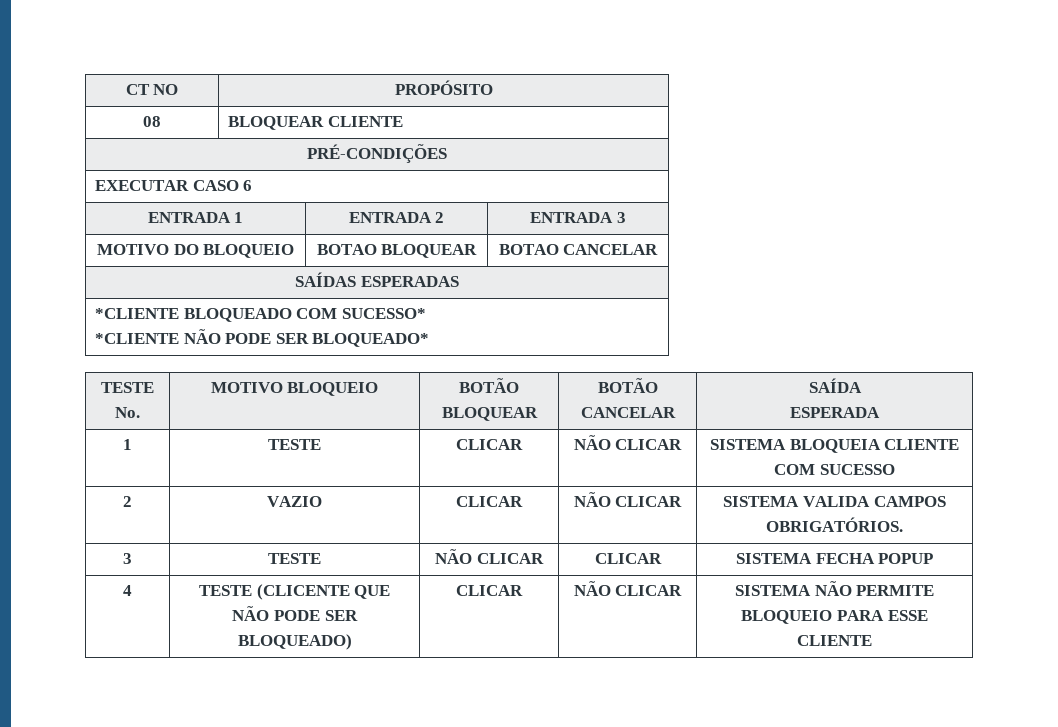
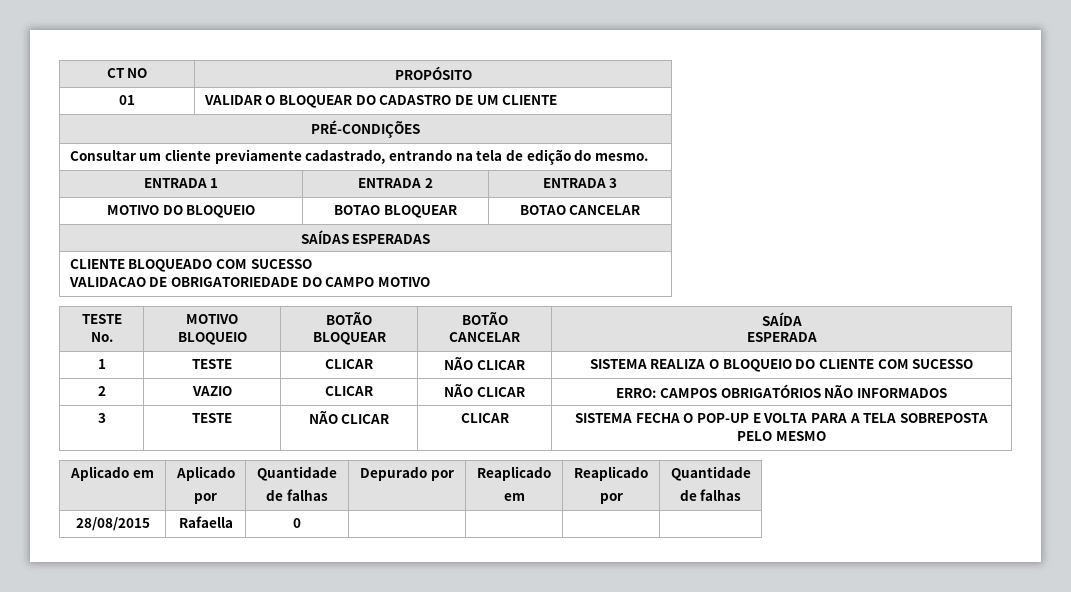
- 08 | BLOQUEAR CLIENTE
+ 01 | VALIDAR O BLOQUEAR DO CADASTRO DE UM CLIENTE
  PRÉ-CONDIÇÕES
- EXECUTAR CASO 6
+ Consultar um cliente previamente cadastrado, entrando na tela de edição do mesmo.
- *CLIENTE BLOQUEADO COM SUCESSO*
- *CLIENTE NÃO PODE SER BLOQUEADO*
+ CLIENTE BLOQUEADO COM SUCESSO
+ VALIDACAO DE OBRIGATORIEDADE DO CAMPO MOTIVO
- 1 | TESTE | CLICAR | NÃO CLICAR | SISTEMA BLOQUEIA CLIENTE COM SUCESSO
+ 1 | TESTE | CLICAR | NÃO CLICAR | SISTEMA REALIZA O BLOQUEIO DO CLIENTE COM SUCESSO
- 2 | VAZIO | CLICAR | NÃO CLICAR | SISTEMA VALIDA CAMPOS OBRIGATÓRIOS.
+ 2 | VAZIO | CLICAR | NÃO CLICAR | ERRO: CAMPOS OBRIGATÓRIOS NÃO INFORMADOS
- 3 | TESTE | NÃO CLICAR | CLICAR | SISTEMA FECHA POPUP
- 4 | TESTE (CLICENTE QUE NÃO PODE SER BLOQUEADO) | CLICAR | NÃO CLICAR | SISTEMA NÃO PERMITE BLOQUEIO PARA ESSE CLIENTE
+ 3 | TESTE | NÃO CLICAR | CLICAR | SISTEMA FECHA O POP-UP E VOLTA PARA A TELA SOBREPOSTA PELO MESMO
+ Aplicado em | Aplicado
+ por | Quantidade
+ de falhas | Depurado por | Reaplicado
+ em | Reaplicado
+ por | Quantidade
+ de falhas
+ 28/08/2015 | Rafaella | 0 | | | |

